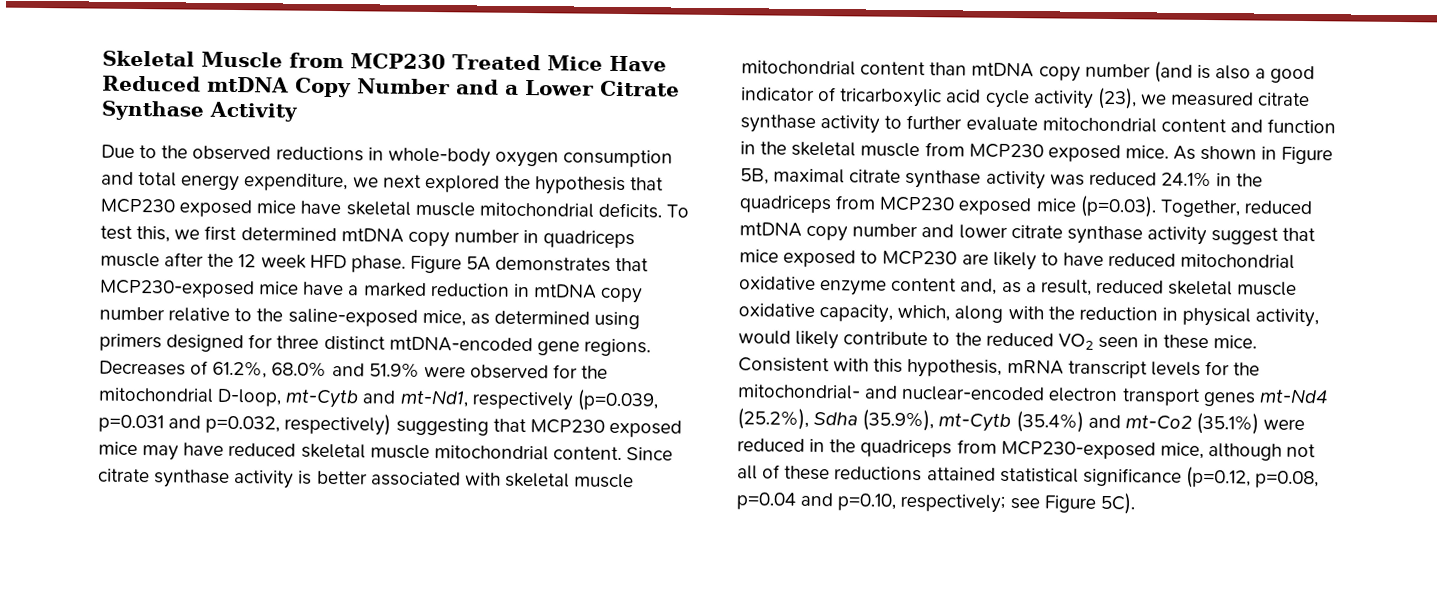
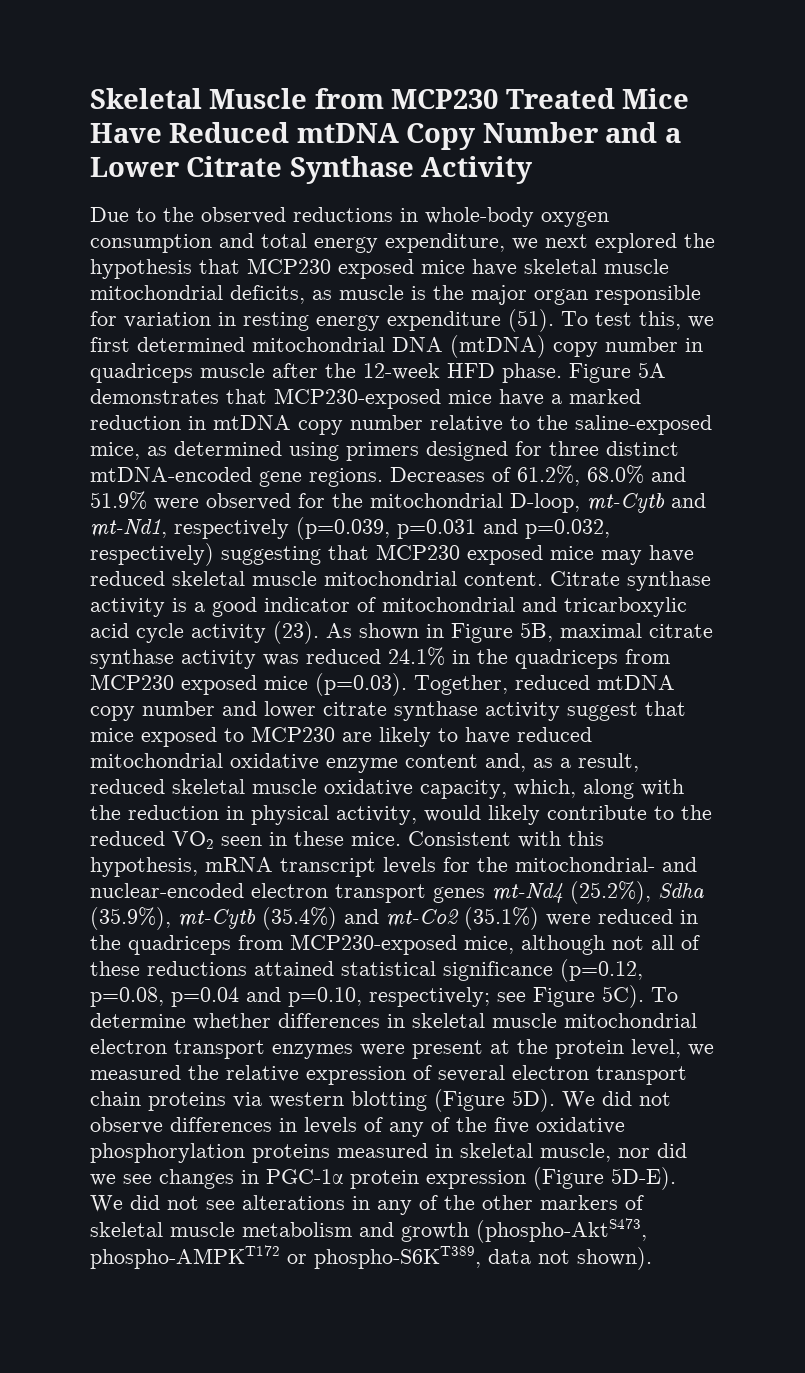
- Due to the observed reductions in whole-body oxygen consumption and total energy expenditure, we next explored the hypothesis that MCP230 exposed mice have skeletal muscle mitochondrial deficits.
+ Due to the observed reductions in whole-body oxygen consumption and total energy expenditure, we next explored the hypothesis that MCP230 exposed mice have skeletal muscle mitochondrial deficits, as muscle is the major organ responsible for variation in resting energy expenditure (51).
- To test this, we first determined mtDNA copy number in quadriceps muscle after the 12 week HFD phase.
+ To test this, we first determined mitochondrial DNA (mtDNA) copy number in quadriceps muscle after the 12-week HFD phase.
- Since citrate synthase activity is better associated with skeletal muscle mitochondrial content than mtDNA copy number (and is also a good indicator of tricarboxylic acid cycle activity (23), we measured citrate synthase activity to further evaluate mitochondrial content and function in the skeletal muscle from MCP230 exposed mice.
+ Citrate synthase activity is a good indicator of mitochondrial and tricarboxylic acid cycle activity (23).
+ To determine whether differences in skeletal muscle mitochondrial electron transport enzymes were present at the protein level, we measured the relative expression of several electron transport chain proteins via western blotting (Figure 5D). We did not observe differences in levels of any of the five oxidative phosphorylation proteins measured in skeletal muscle, nor did we see changes in PGC-1α protein expression (Figure 5D-E). We did not see alterations in any of the other markers of skeletal muscle metabolism and growth (phospho-AktS473, phospho-AMPKT172 or phospho-S6KT389, data not shown).

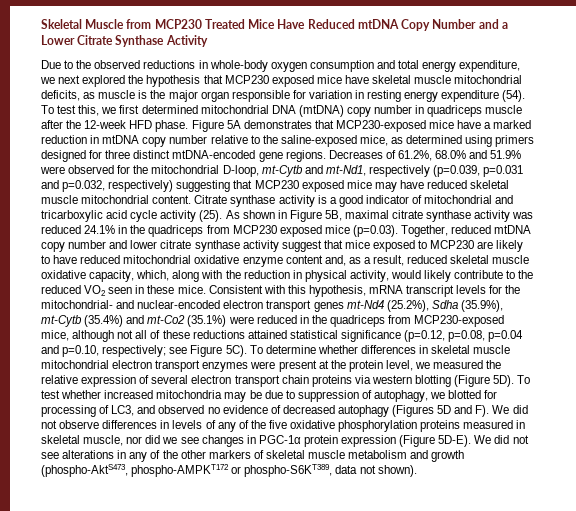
- Due to the observed reductions in whole-body oxygen consumption and total energy expenditure, we next explored the hypothesis that MCP230 exposed mice have skeletal muscle mitochondrial deficits, as muscle is the major organ responsible for variation in resting energy expenditure (51).
+ Due to the observed reductions in whole-body oxygen consumption and total energy expenditure, we next explored the hypothesis that MCP230 exposed mice have skeletal muscle mitochondrial deficits, as muscle is the major organ responsible for variation in resting energy expenditure (54).
- Citrate synthase activity is a good indicator of mitochondrial and tricarboxylic acid cycle activity (23).
+ Citrate synthase activity is a good indicator of mitochondrial and tricarboxylic acid cycle activity (25).
- We did not observe differences in levels of any of the five oxidative phosphorylation proteins measured in skeletal muscle, nor did we see changes in PGC-1α protein expression (Figure 5D-E).
+ To test whether increased mitochondria may be due to suppression of autophagy, we blotted for processing of LC3, and observed no evidence of decreased autophagy (Figures 5D and F). We did not observe differences in levels of any of the five oxidative phosphorylation proteins measured in skeletal muscle, nor did we see changes in PGC-1α protein expression (Figure 5D-E).

